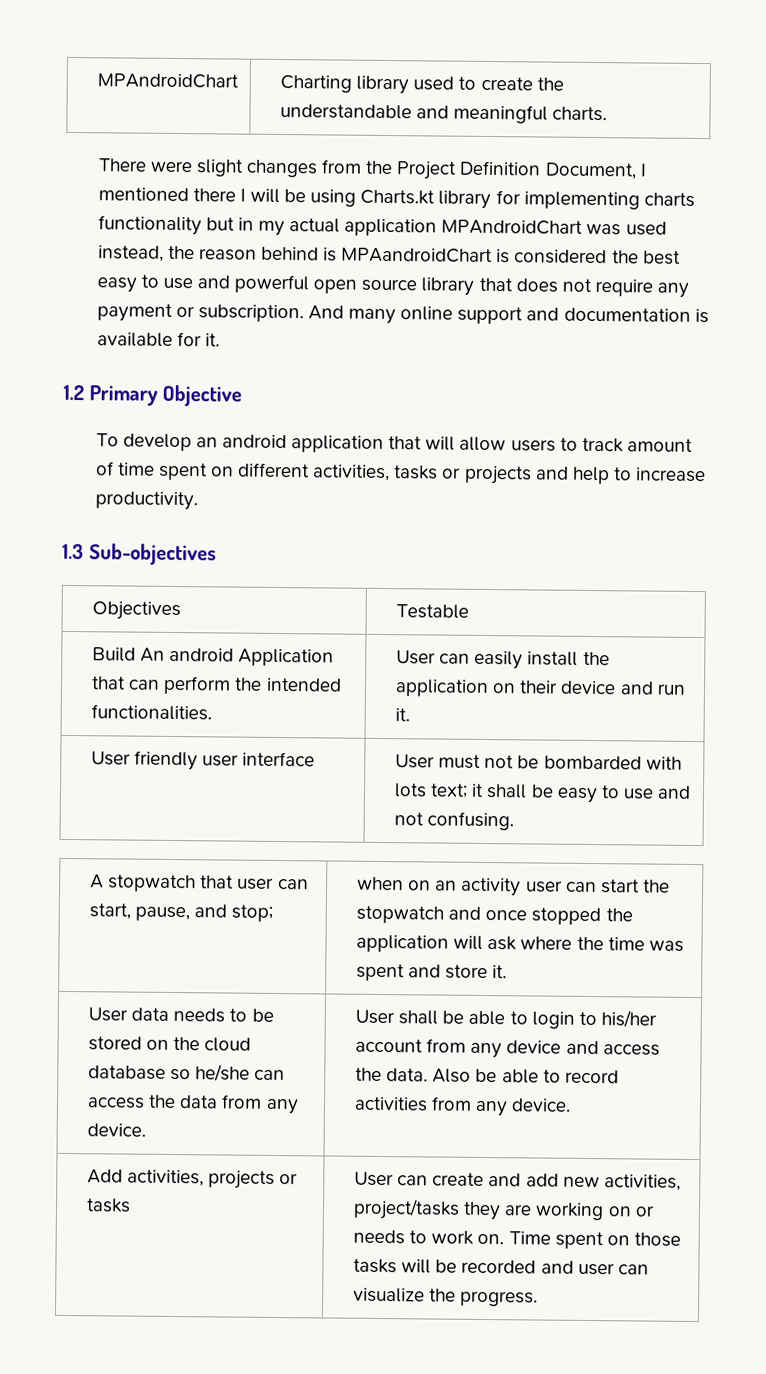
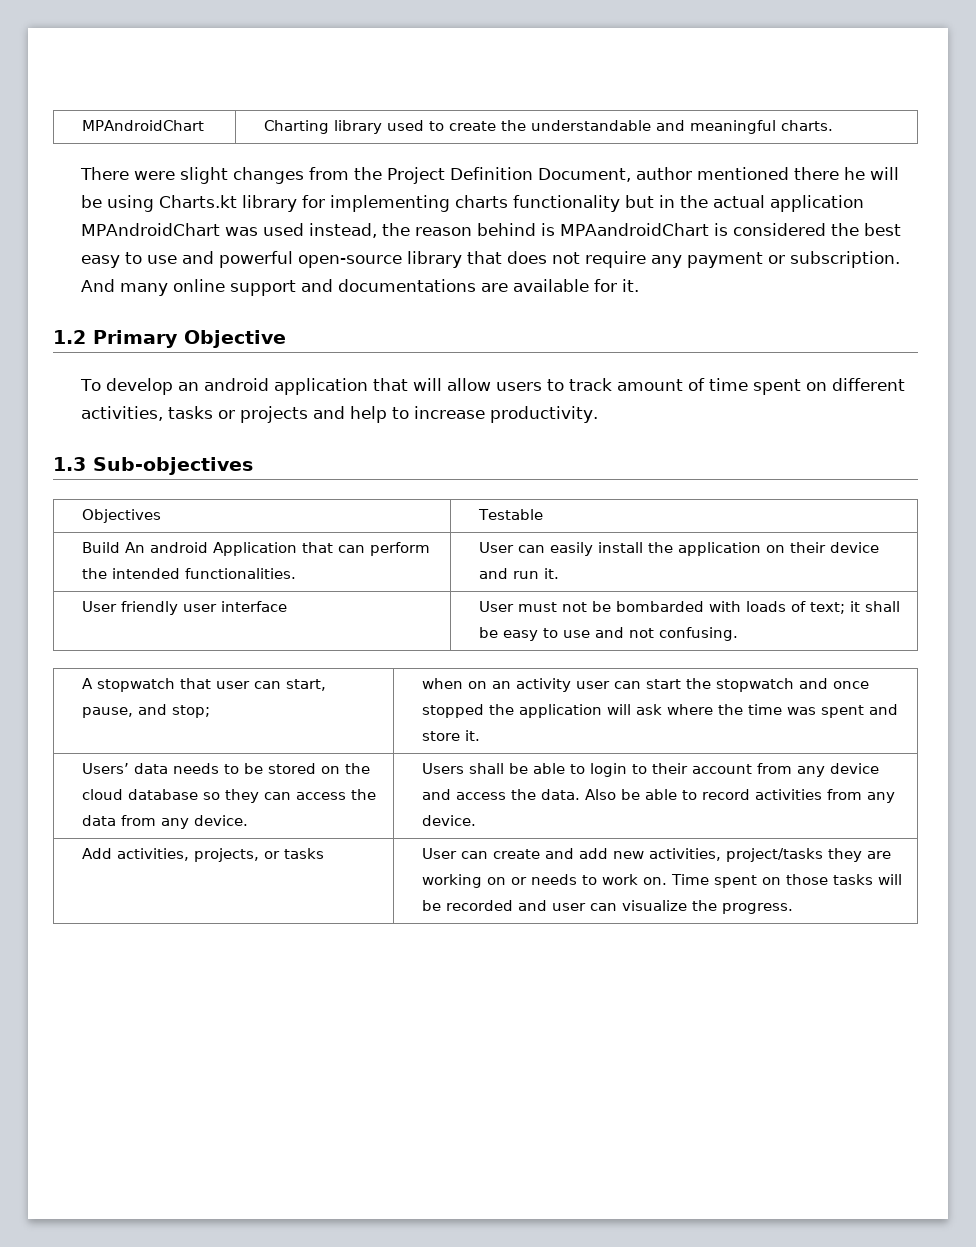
- There were slight changes from the Project Definition Document, I mentioned there I will be using Charts.kt library for implementing charts functionality but in my actual application MPAndroidChart was used instead, the reason behind is MPAandroidChart is considered the best easy to use and powerful open source library that does not require any payment or subscription.
+ There were slight changes from the Project Definition Document, author mentioned there he will be using Charts.kt library for implementing charts functionality but in the actual application MPAndroidChart was used instead, the reason behind is MPAandroidChart is considered the best easy to use and powerful open-source library that does not require any payment or subscription.
- And many online support and documentation is available for it.
+ And many online support and documentations are available for it.
- User friendly user interface | User must not be bombarded with lots text; it shall be easy to use and not confusing.
+ User friendly user interface | User must not be bombarded with loads of text; it shall be easy to use and not confusing.
- User data needs to be stored on the cloud database so he/she can access the data from any device.
+ Users’ data needs to be stored on the cloud database so they can access the data from any device.
- User shall be able to login to his/her account from any device and access the data.
+ Users shall be able to login to their account from any device and access the data.
- Add activities, projects or tasks | User can create and add new activities, project/tasks they are working on or needs to work on. Time spent on those tasks will be recorded and user can visualize the progress.
+ Add activities, projects, or tasks | User can create and add new activities, project/tasks they are working on or needs to work on. Time spent on those tasks will be recorded and user can visualize the progress.

